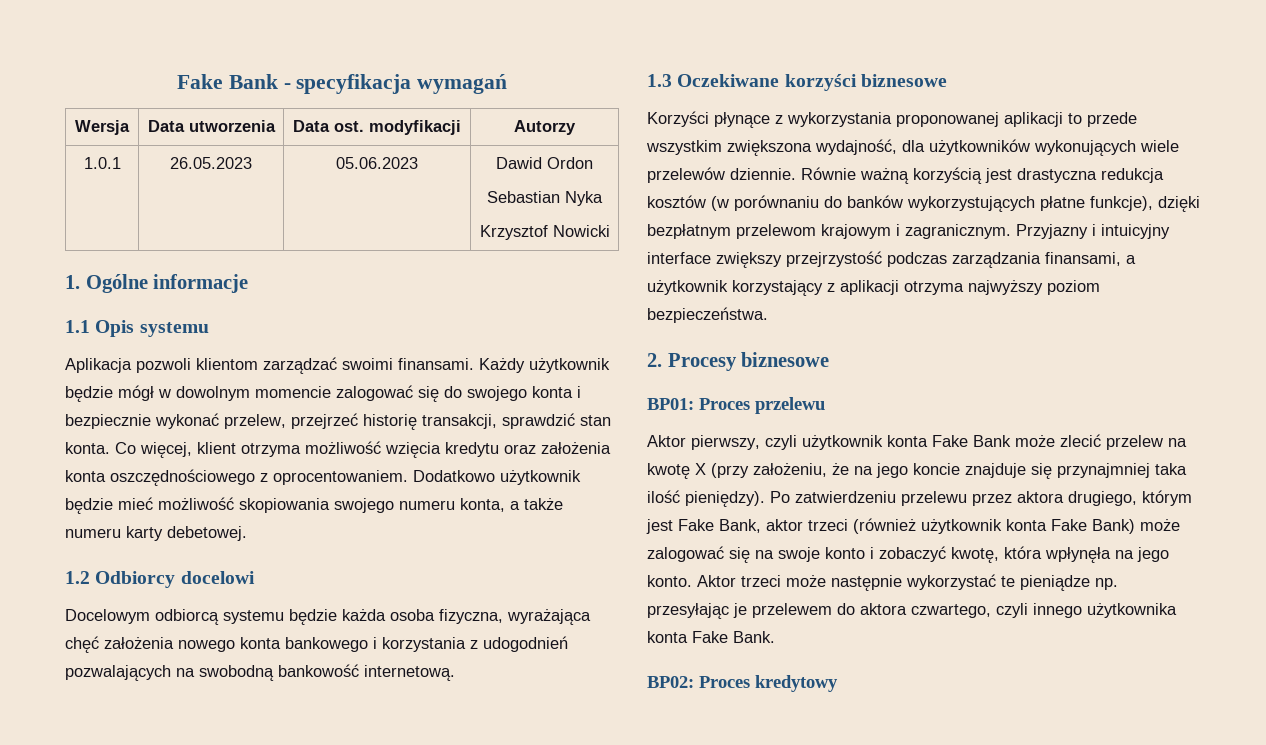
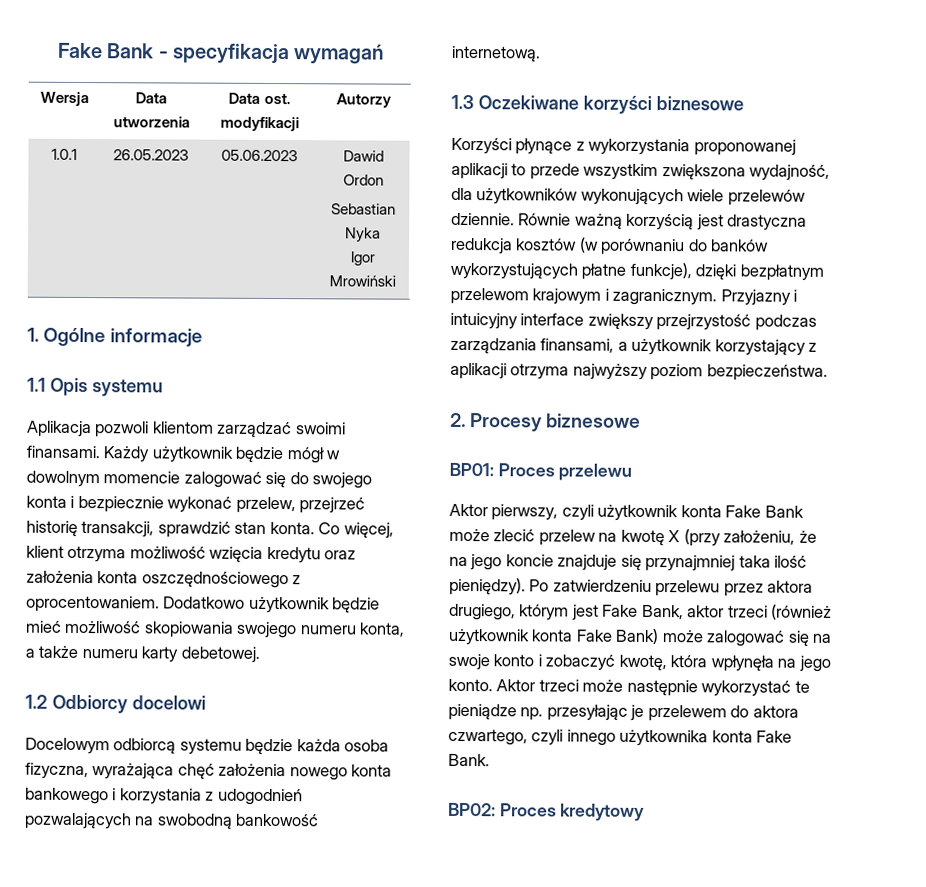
  1.0.1 | 26.05.2023 | 05.06.2023 | Dawid Ordon
  Sebastian Nyka
- Krzysztof Nowicki
+ Igor Mrowiński

